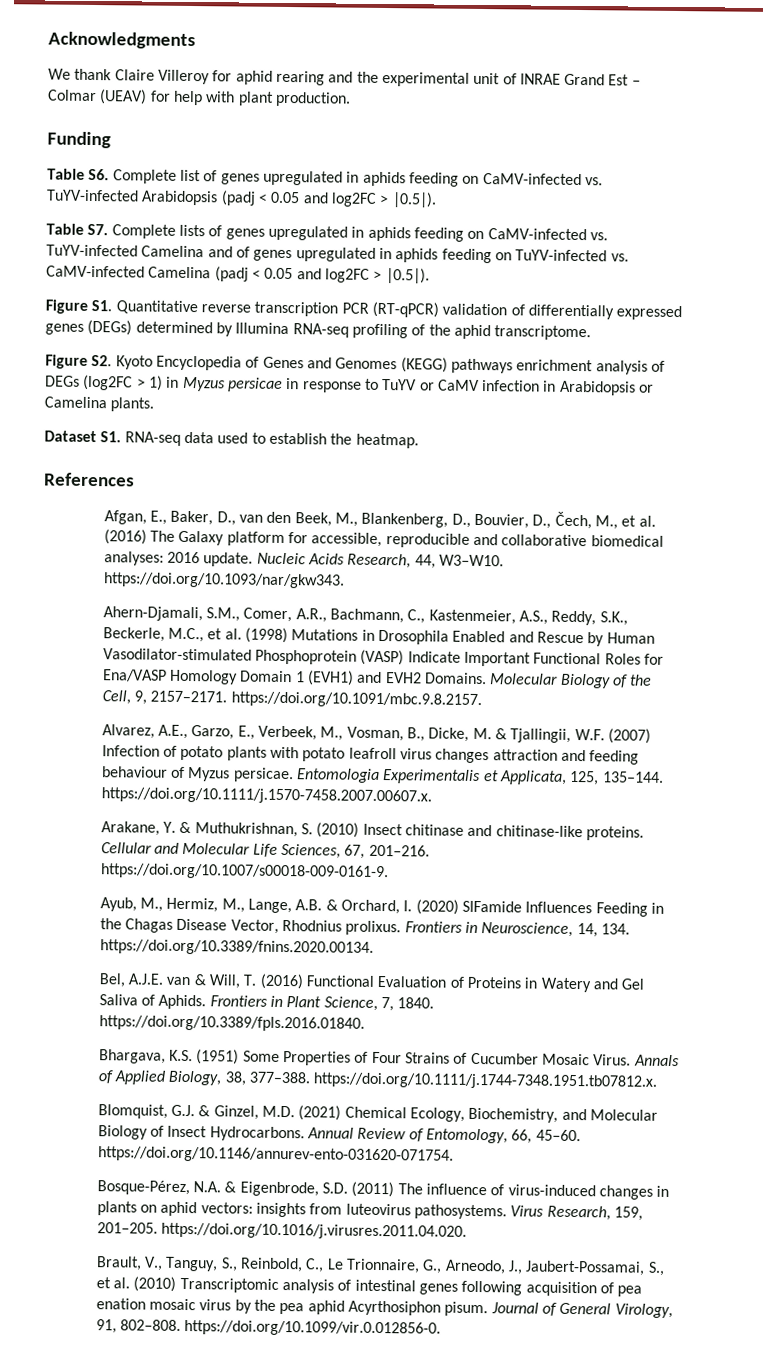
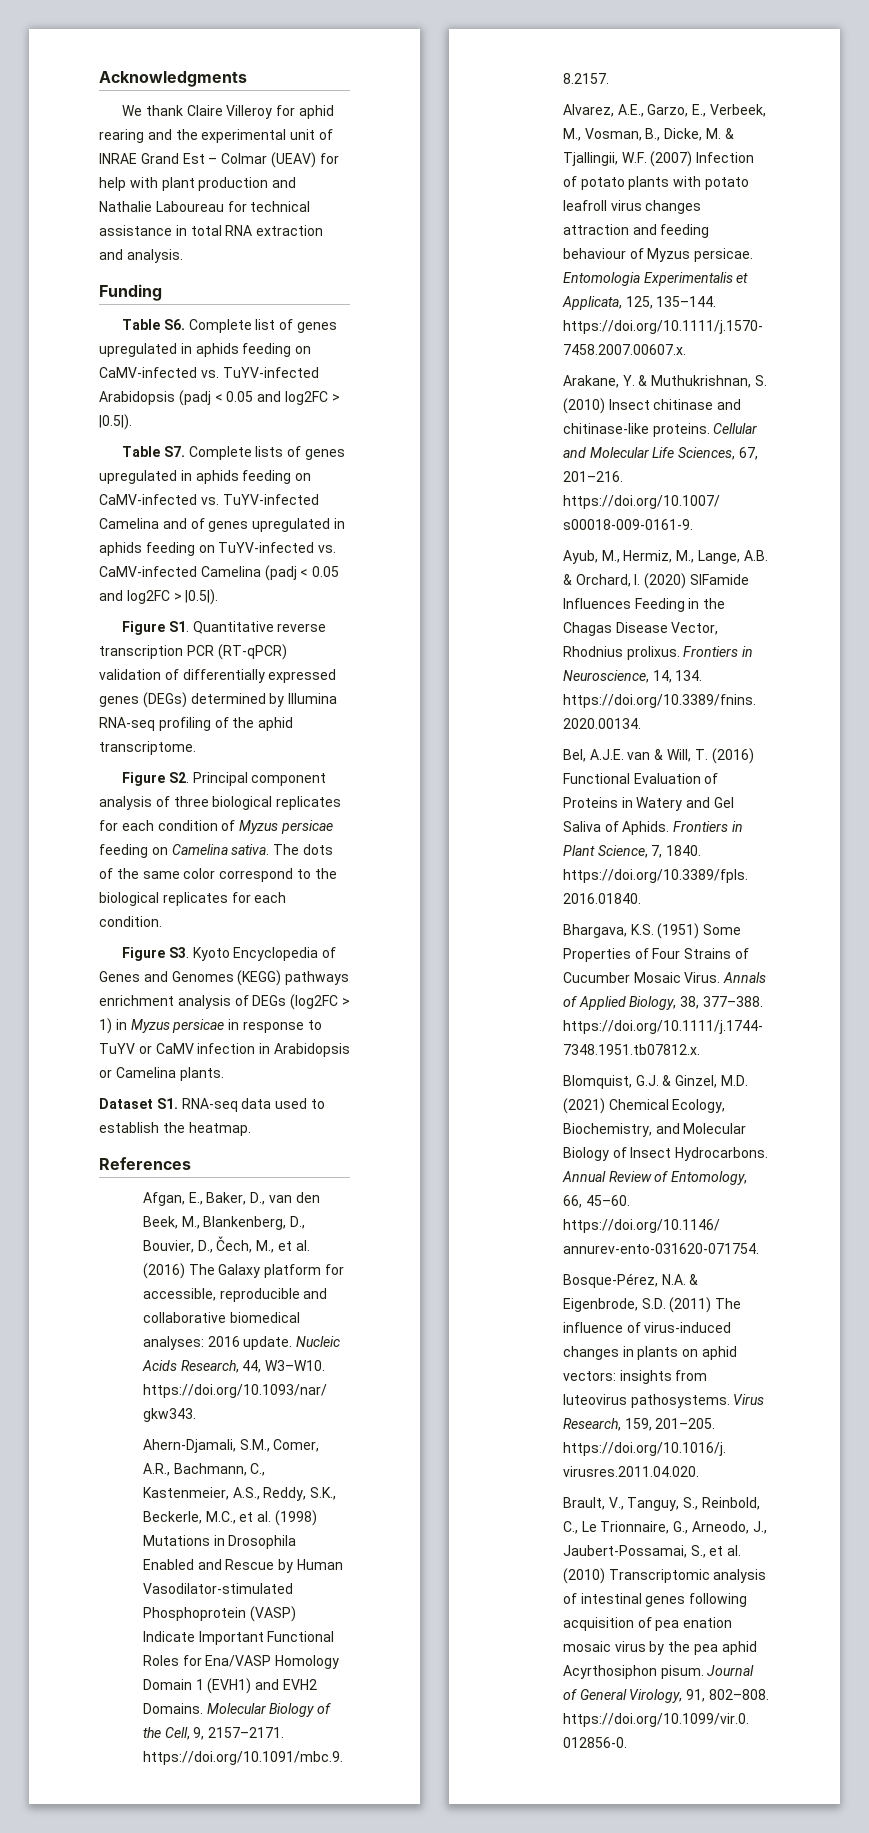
- We thank Claire Villeroy for aphid rearing and the experimental unit of INRAE Grand Est – Colmar (UEAV) for help with plant production.
+ We thank Claire Villeroy for aphid rearing and the experimental unit of INRAE Grand Est – Colmar (UEAV) for help with plant production and Nathalie Laboureau for technical assistance in total RNA extraction and analysis.
- Figure S2. Kyoto Encyclopedia of Genes and Genomes (KEGG) pathways enrichment analysis of DEGs (log2FC > 1) in Myzus persicae in response to TuYV or CaMV infection in Arabidopsis or Camelina plants.
+ Figure S2. Principal component analysis of three biological replicates for each condition of Myzus persicae feeding on Camelina sativa. The dots of the same color correspond to the biological replicates for each condition.
+ Figure S3. Kyoto Encyclopedia of Genes and Genomes (KEGG) pathways enrichment analysis of DEGs (log2FC > 1) in Myzus persicae in response to TuYV or CaMV infection in Arabidopsis or Camelina plants.

